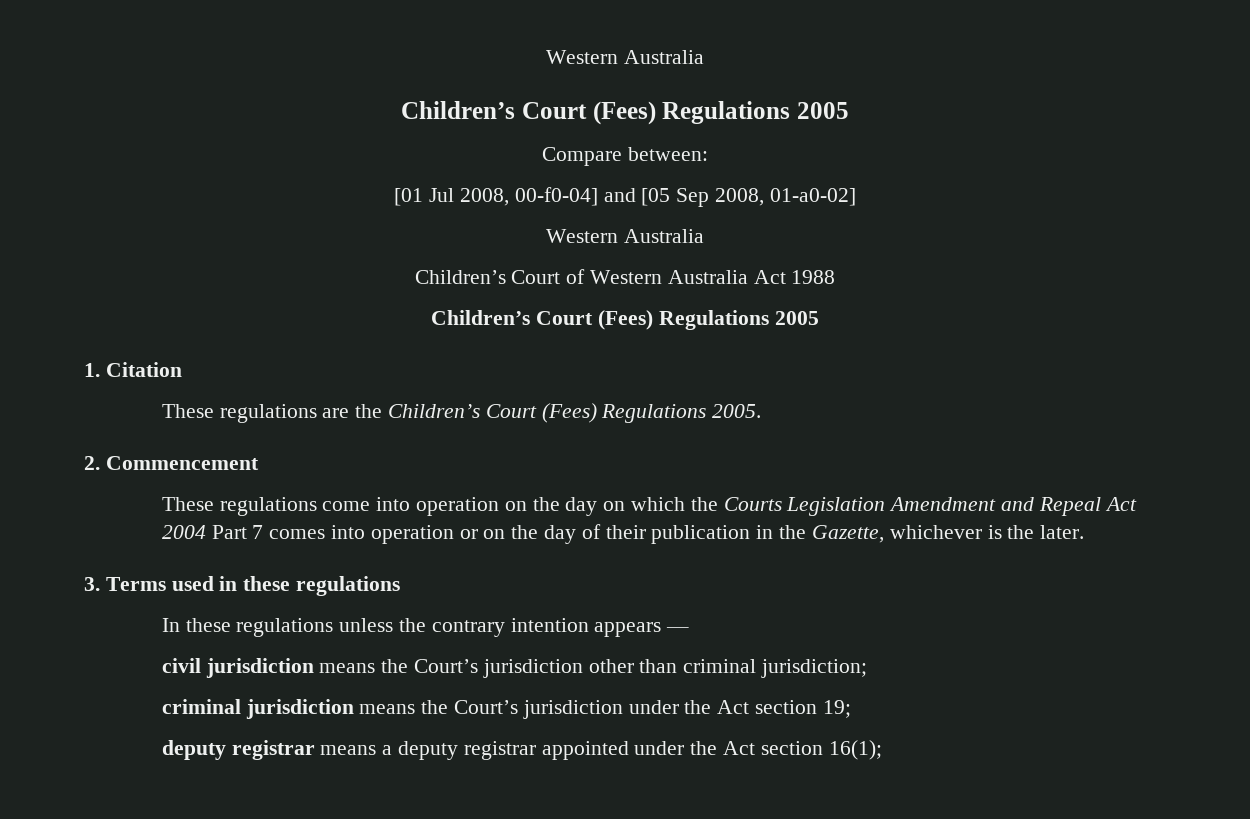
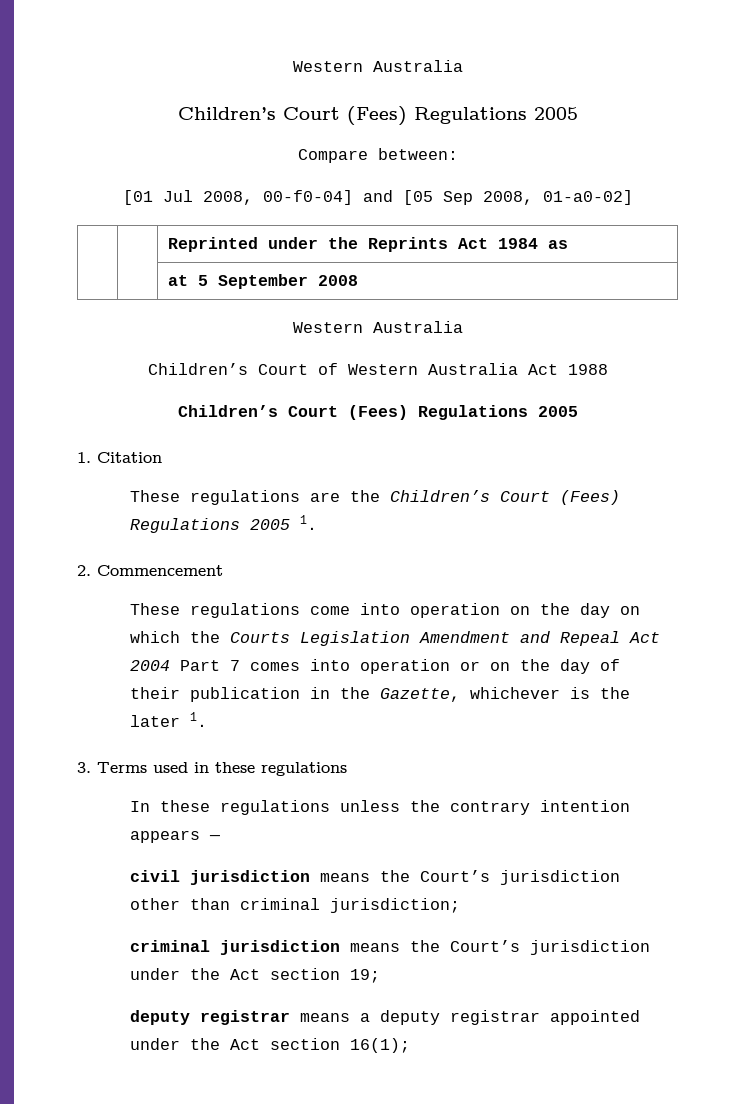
+ | | Reprinted under the Reprints Act 1984 as
+ | | at 5 September 2008
- These regulations are the Children’s Court (Fees) Regulations 2005.
+ These regulations are the Children’s Court (Fees) Regulations 2005 1.
- These regulations come into operation on the day on which the Courts Legislation Amendment and Repeal Act 2004 Part 7 comes into operation or on the day of their publication in the Gazette, whichever is the later.
+ These regulations come into operation on the day on which the Courts Legislation Amendment and Repeal Act 2004 Part 7 comes into operation or on the day of their publication in the Gazette, whichever is the later 1.

